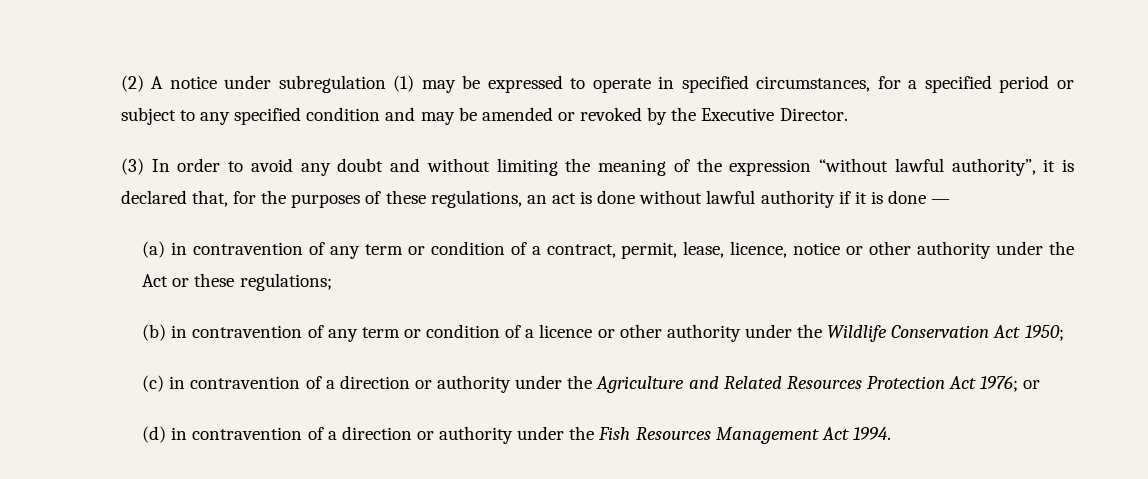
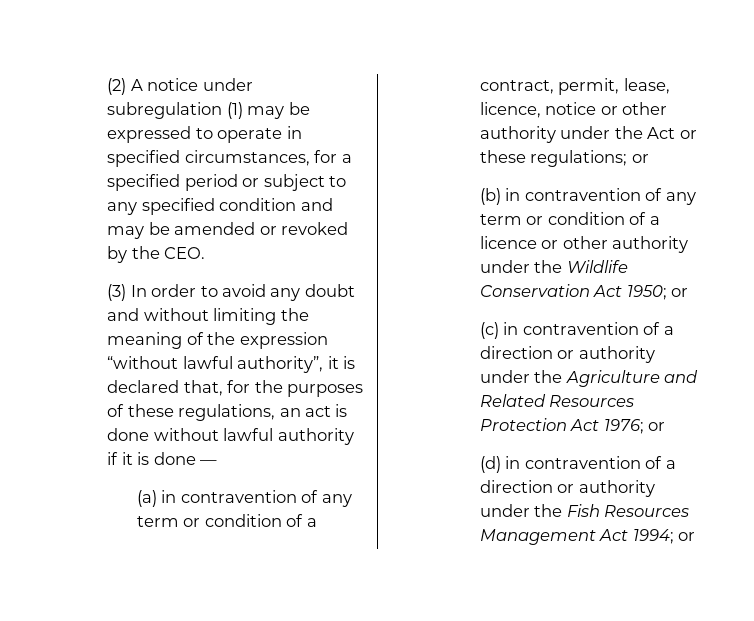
- (2) A notice under subregulation (1) may be expressed to operate in specified circumstances, for a specified period or subject to any specified condition and may be amended or revoked by the Executive Director.
+ (2) A notice under subregulation (1) may be expressed to operate in specified circumstances, for a specified period or subject to any specified condition and may be amended or revoked by the CEO.
- (a) in contravention of any term or condition of a contract, permit, lease, licence, notice or other authority under the Act or these regulations;
+ (a) in contravention of any term or condition of a contract, permit, lease, licence, notice or other authority under the Act or these regulations; or
- (b) in contravention of any term or condition of a licence or other authority under the Wildlife Conservation Act 1950;
+ (b) in contravention of any term or condition of a licence or other authority under the Wildlife Conservation Act 1950; or
- (d) in contravention of a direction or authority under the Fish Resources Management Act 1994.
+ (d) in contravention of a direction or authority under the Fish Resources Management Act 1994; or

